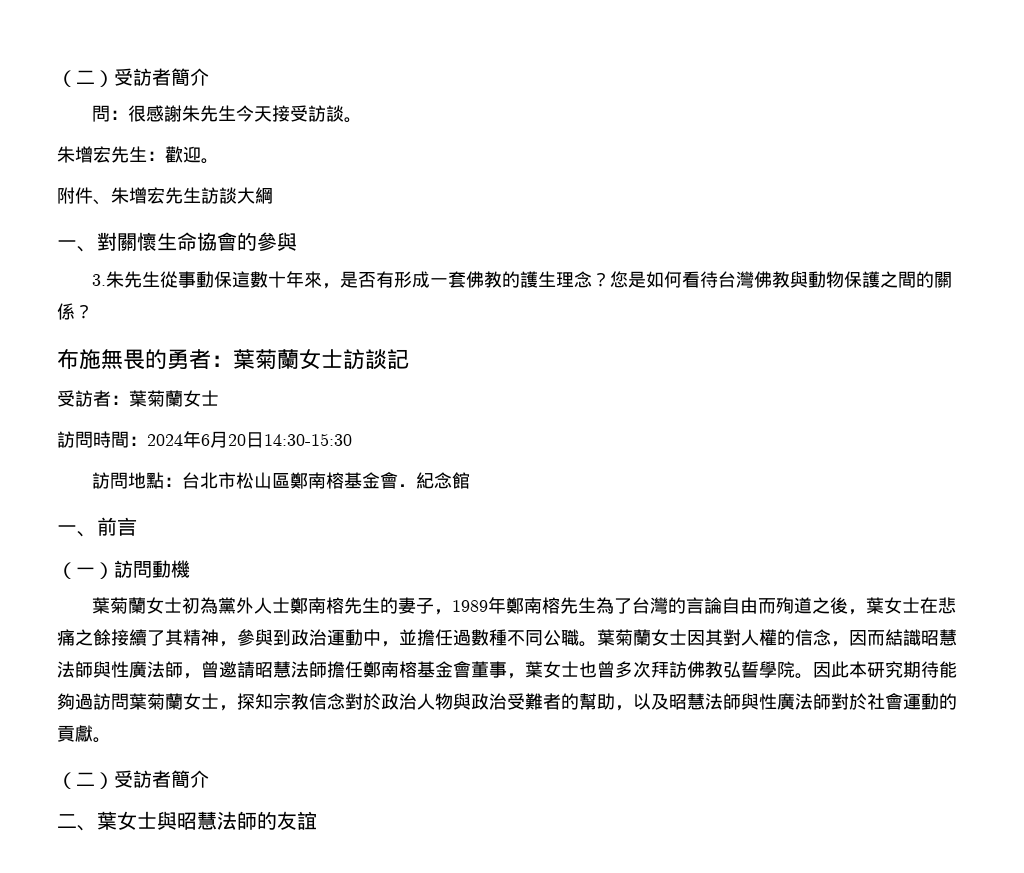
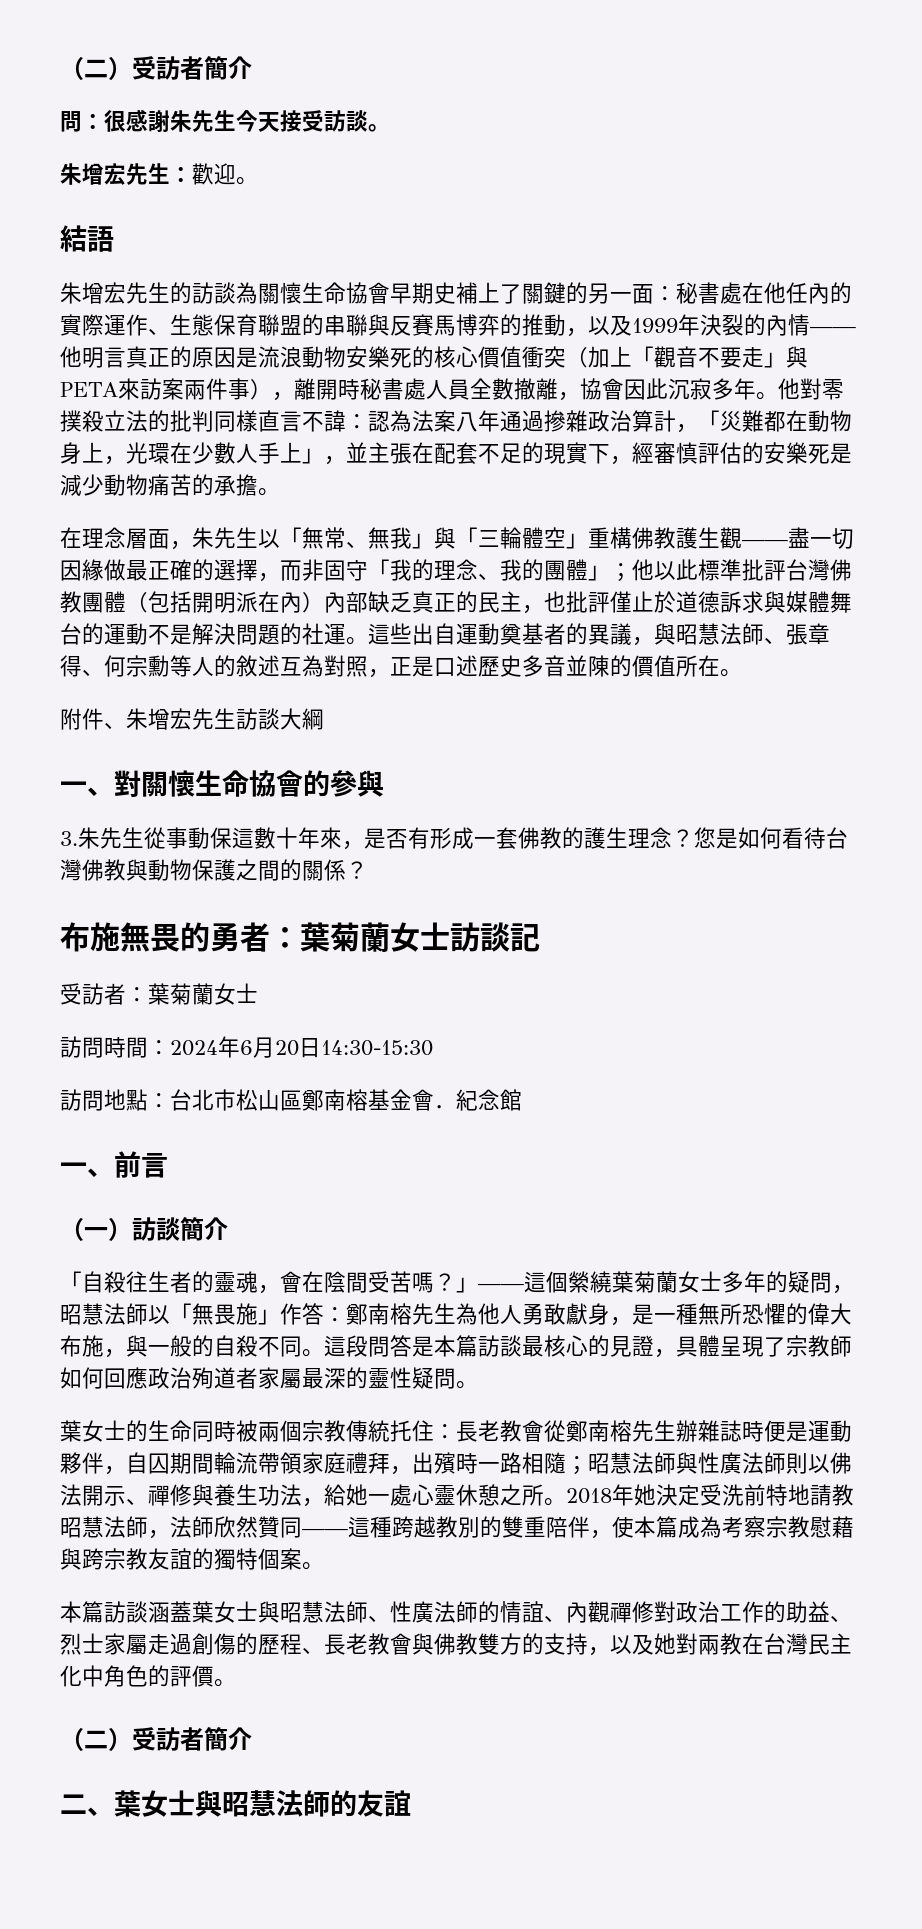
+ 結語
+ 朱增宏先生的訪談為關懷生命協會早期史補上了關鍵的另一面：秘書處在他任內的實際運作、生態保育聯盟的串聯與反賽馬博弈的推動，以及1999年決裂的內情——他明言真正的原因是流浪動物安樂死的核心價值衝突（加上「觀音不要走」與PETA來訪案兩件事），離開時秘書處人員全數撤離，協會因此沉寂多年。他對零撲殺立法的批判同樣直言不諱：認為法案八年通過摻雜政治算計，「災難都在動物身上，光環在少數人手上」，並主張在配套不足的現實下，經審慎評估的安樂死是減少動物痛苦的承擔。
+ 在理念層面，朱先生以「無常、無我」與「三輪體空」重構佛教護生觀——盡一切因緣做最正確的選擇，而非固守「我的理念、我的團體」；他以此標準批評台灣佛教團體（包括開明派在內）內部缺乏真正的民主，也批評僅止於道德訴求與媒體舞台的運動不是解決問題的社運。這些出自運動奠基者的異議，與昭慧法師、張章得、何宗勳等人的敘述互為對照，正是口述歷史多音並陳的價值所在。
- （一）訪問動機
- 葉菊蘭女士初為黨外人士鄭南榕先生的妻子，1989年鄭南榕先生為了台灣的言論自由而殉道之後，葉女士在悲痛之餘接續了其精神，參與到政治運動中，並擔任過數種不同公職。葉菊蘭女士因其對人權的信念，因而結識昭慧法師與性廣法師，曾邀請昭慧法師擔任鄭南榕基金會董事，葉女士也曾多次拜訪佛教弘誓學院。因此本研究期待能夠過訪問葉菊蘭女士，探知宗教信念對於政治人物與政治受難者的幫助，以及昭慧法師與性廣法師對於社會運動的貢獻。
+ （一）訪談簡介
+ 「自殺往生者的靈魂，會在陰間受苦嗎？」——這個縈繞葉菊蘭女士多年的疑問，昭慧法師以「無畏施」作答：鄭南榕先生為他人勇敢獻身，是一種無所恐懼的偉大布施，與一般的自殺不同。這段問答是本篇訪談最核心的見證，具體呈現了宗教師如何回應政治殉道者家屬最深的靈性疑問。
+ 葉女士的生命同時被兩個宗教傳統托住：長老教會從鄭南榕先生辦雜誌時便是運動夥伴，自囚期間輪流帶領家庭禮拜，出殯時一路相隨；昭慧法師與性廣法師則以佛法開示、禪修與養生功法，給她一處心靈休憩之所。2018年她決定受洗前特地請教昭慧法師，法師欣然贊同——這種跨越教別的雙重陪伴，使本篇成為考察宗教慰藉與跨宗教友誼的獨特個案。
+ 本篇訪談涵蓋葉女士與昭慧法師、性廣法師的情誼、內觀禪修對政治工作的助益、烈士家屬走過創傷的歷程、長老教會與佛教雙方的支持，以及她對兩教在台灣民主化中角色的評價。

